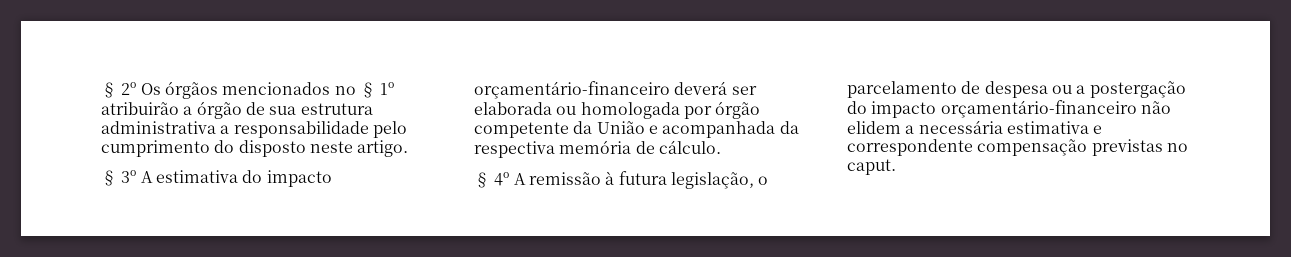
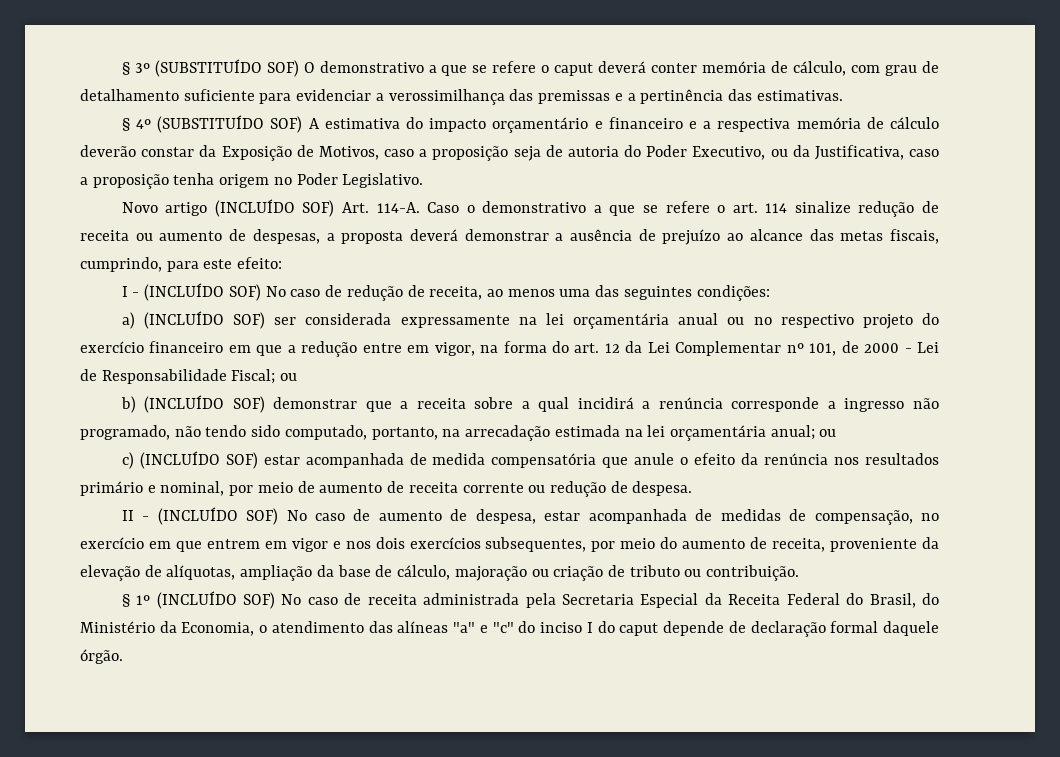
- § 2º Os órgãos mencionados no § 1º atribuirão a órgão de sua estrutura administrativa a responsabilidade pelo cumprimento do disposto neste artigo.
- § 3º A estimativa do impacto orçamentário-financeiro deverá ser elaborada ou homologada por órgão competente da União e acompanhada da respectiva memória de cálculo.
- § 4º A remissão à futura legislação, o parcelamento de despesa ou a postergação do impacto orçamentário-financeiro não elidem a necessária estimativa e correspondente compensação previstas no caput.
+ § 3º (SUBSTITUÍDO SOF) O demonstrativo a que se refere o caput deverá conter memória de cálculo, com grau de detalhamento suficiente para evidenciar a verossimilhança das premissas e a pertinência das estimativas.
+ § 4º (SUBSTITUÍDO SOF) A estimativa do impacto orçamentário e financeiro e a respectiva memória de cálculo deverão constar da Exposição de Motivos, caso a proposição seja de autoria do Poder Executivo, ou da Justificativa, caso a proposição tenha origem no Poder Legislativo.
+ Novo artigo (INCLUÍDO SOF) Art. 114-A. Caso o demonstrativo a que se refere o art. 114 sinalize redução de receita ou aumento de despesas, a proposta deverá demonstrar a ausência de prejuízo ao alcance das metas fiscais, cumprindo, para este efeito:
+ I - (INCLUÍDO SOF) No caso de redução de receita, ao menos uma das seguintes condições:
+ a) (INCLUÍDO SOF) ser considerada expressamente na lei orçamentária anual ou no respectivo projeto do exercício financeiro em que a redução entre em vigor, na forma do art. 12 da Lei Complementar nº 101, de 2000 - Lei de Responsabilidade Fiscal; ou
+ b) (INCLUÍDO SOF) demonstrar que a receita sobre a qual incidirá a renúncia corresponde a ingresso não programado, não tendo sido computado, portanto, na arrecadação estimada na lei orçamentária anual; ou
+ c) (INCLUÍDO SOF) estar acompanhada de medida compensatória que anule o efeito da renúncia nos resultados primário e nominal, por meio de aumento de receita corrente ou redução de despesa.
+ II - (INCLUÍDO SOF) No caso de aumento de despesa, estar acompanhada de medidas de compensação, no exercício em que entrem em vigor e nos dois exercícios subsequentes, por meio do aumento de receita, proveniente da elevação de alíquotas, ampliação da base de cálculo, majoração ou criação de tributo ou contribuição.
+ § 1º (INCLUÍDO SOF) No caso de receita administrada pela Secretaria Especial da Receita Federal do Brasil, do Ministério da Economia, o atendimento das alíneas "a" e "c" do inciso I do caput depende de declaração formal daquele órgão.

